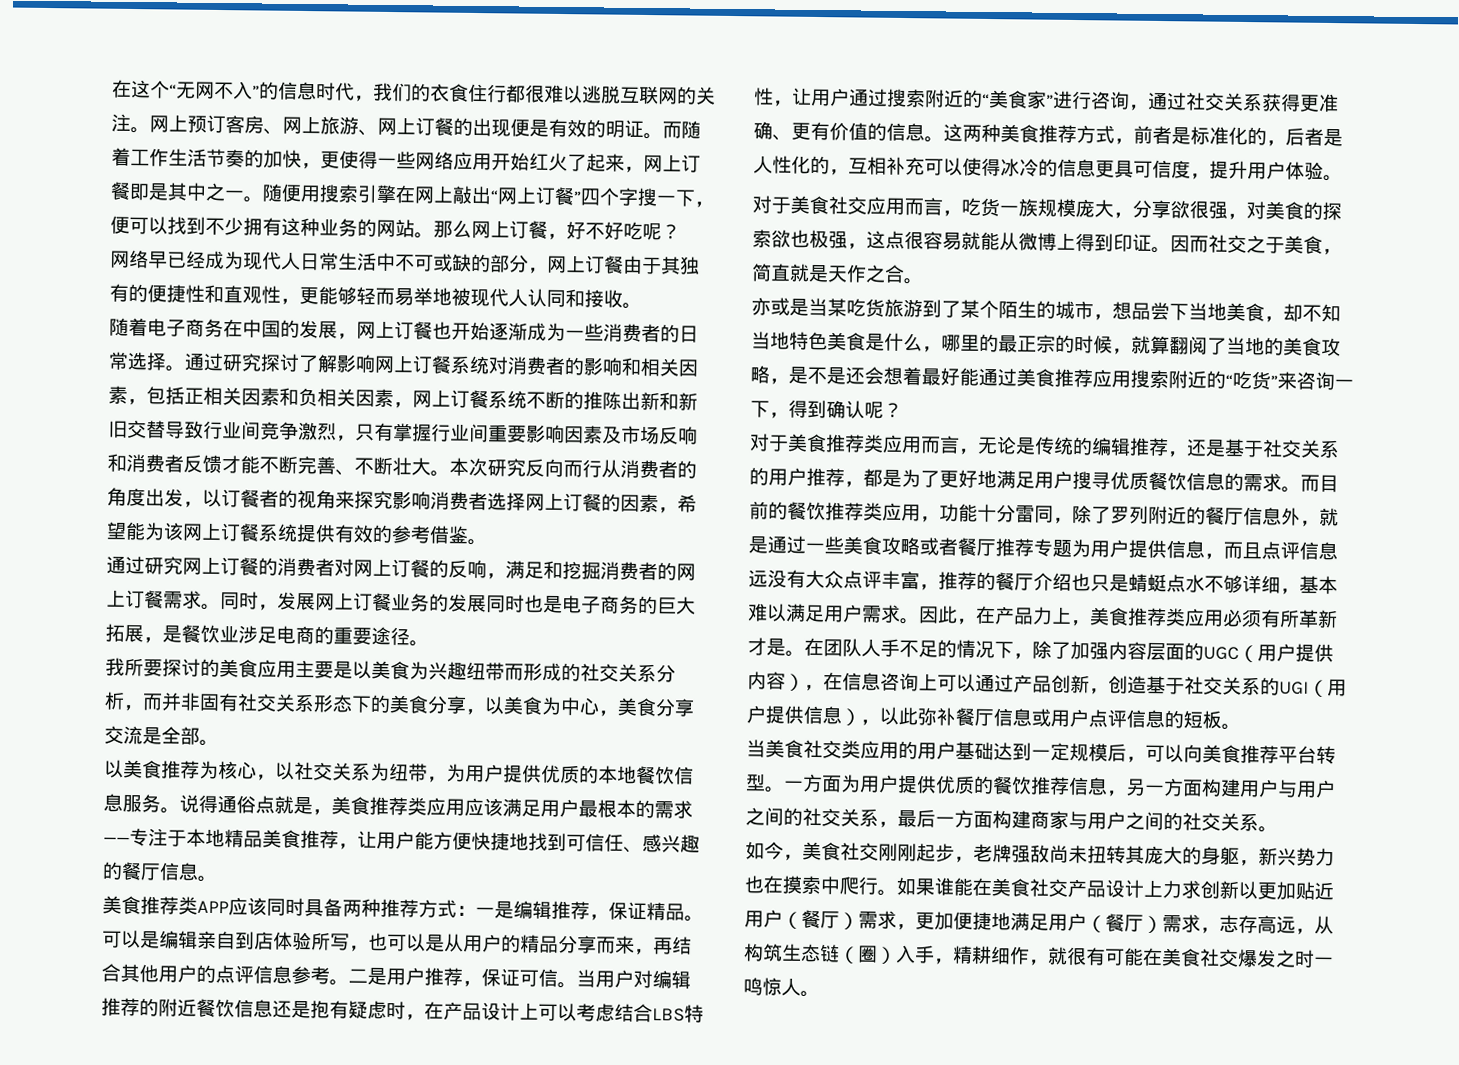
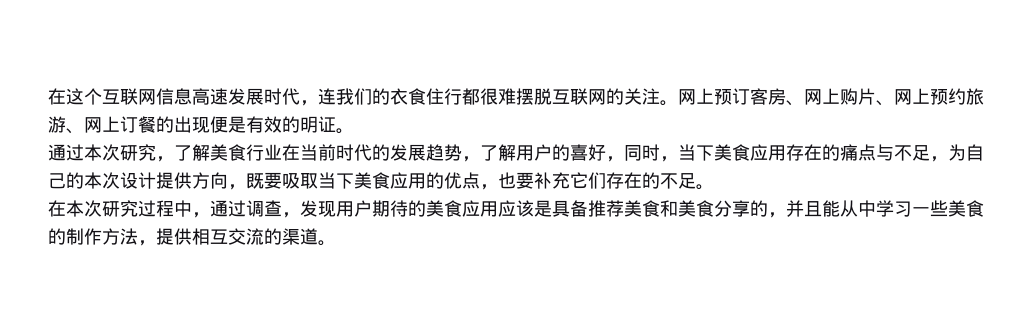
- 在这个“无网不入”的信息时代，我们的衣食住行都很难以逃脱互联网的关注。
+ 在这个互联网信息高速发展时代，连我们的衣食住行都很难摆脱互联网的关注。
- 网上预订客房、网上旅游、网上订餐的出现便是有效的明证。而随着工作生活节奏的加快，更使得一些网络应用开始红火了起来，网上订餐即是其中之一。随便用搜索引擎在网上敲出“网上订餐”四个字搜一下，便可以找到不少拥有这种业务的网站。那么网上订餐，好不好吃呢？
- 网络早已经成为现代人日常生活中不可或缺的部分，网上订餐由于其独有的便捷性和直观性，更能够轻而易举地被现代人认同和接收。
- 随着电子商务在中国的发展，网上订餐也开始逐渐成为一些消费者的日常选择。通过研究探讨了解影响网上订餐系统对消费者的影响和相关因素，包括正相关因素和负相关因素，网上订餐系统不断的推陈出新和新旧交替导致行业间竞争激烈，只有掌握行业间重要影响因素及市场反响和消费者反馈才能不断完善、不断壮大。本次研究反向而行从消费者的角度出发，以订餐者的视角来探究影响消费者选择网上订餐的因素，希望能为该网上订餐系统提供有效的参考借鉴。
- 通过研究网上订餐的消费者对网上订餐的反响，满足和挖掘消费者的网上订餐需求。同时，发展网上订餐业务的发展同时也是电子商务的巨大拓展，是餐饮业涉足电商的重要途径。
- 我所要探讨的美食应用主要是以美食为兴趣纽带而形成的社交关系分析，而并非固有社交关系形态下的美食分享，以美食为中心，美食分享交流是全部。
- 以美食推荐为核心，以社交关系为纽带，为用户提供优质的本地餐饮信息服务。说得通俗点就是，美食推荐类应用应该满足用户最根本的需求——专注于本地精品美食推荐，让用户能方便快捷地找到可信任、感兴趣的餐厅信息。
- 美食推荐类APP应该同时具备两种推荐方式：一是编辑推荐，保证精品。可以是编辑亲自到店体验所写，也可以是从用户的精品分享而来，再结合其他用户的点评信息参考。二是用户推荐，保证可信。当用户对编辑推荐的附近餐饮信息还是抱有疑虑时，在产品设计上可以考虑结合LBS特性，让用户通过搜索附近的“美食家”进行咨询，通过社交关系获得更准确、更有价值的信息。这两种美食推荐方式，前者是标准化的，后者是人性化的，互相补充可以使得冰冷的信息更具可信度，提升用户体验。
- 对于美食社交应用而言，吃货一族规模庞大，分享欲很强，对美食的探索欲也极强，这点很容易就能从微博上得到印证。因而社交之于美食，简直就是天作之合。
- 亦或是当某吃货旅游到了某个陌生的城市，想品尝下当地美食，却不知当地特色美食是什么，哪里的最正宗的时候，就算翻阅了当地的美食攻略，是不是还会想着最好能通过美食推荐应用搜索附近的“吃货”来咨询一下，得到确认呢？
- 对于美食推荐类应用而言，无论是传统的编辑推荐，还是基于社交关系的用户推荐，都是为了更好地满足用户搜寻优质餐饮信息的需求。而目前的餐饮推荐类应用，功能十分雷同，除了罗列附近的餐厅信息外，就是通过一些美食攻略或者餐厅推荐专题为用户提供信息，而且点评信息远没有大众点评丰富，推荐的餐厅介绍也只是蜻蜓点水不够详细，基本难以满足用户需求。因此，在产品力上，美食推荐类应用必须有所革新才是。在团队人手不足的情况下，除了加强内容层面的UGC（用户提供内容），在信息咨询上可以通过产品创新，创造基于社交关系的UGI（用户提供信息），以此弥补餐厅信息或用户点评信息的短板。
- 当美食社交类应用的用户基础达到一定规模后，可以向美食推荐平台转型。一方面为用户提供优质的餐饮推荐信息，另一方面构建用户与用户之间的社交关系，最后一方面构建商家与用户之间的社交关系。
- 如今，美食社交刚刚起步，老牌强敌尚未扭转其庞大的身躯，新兴势力也在摸索中爬行。如果谁能在美食社交产品设计上力求创新以更加贴近用户（餐厅）需求，更加便捷地满足用户（餐厅）需求，志存高远，从构筑生态链（圈）入手，精耕细作，就很有可能在美食社交爆发之时一鸣惊人。
+ 网上预订客房、网上购片、网上预约旅游、网上订餐的出现便是有效的明证。
+ 通过本次研究，了解美食行业在当前时代的发展趋势，了解用户的喜好，同时，当下美食应用存在的痛点与不足，为自己的本次设计提供方向，既要吸取当下美食应用的优点，也要补充它们存在的不足。
+ 在本次研究过程中，通过调查，发现用户期待的美食应用应该是具备推荐美食和美食分享的，并且能从中学习一些美食的制作方法，提供相互交流的渠道。

